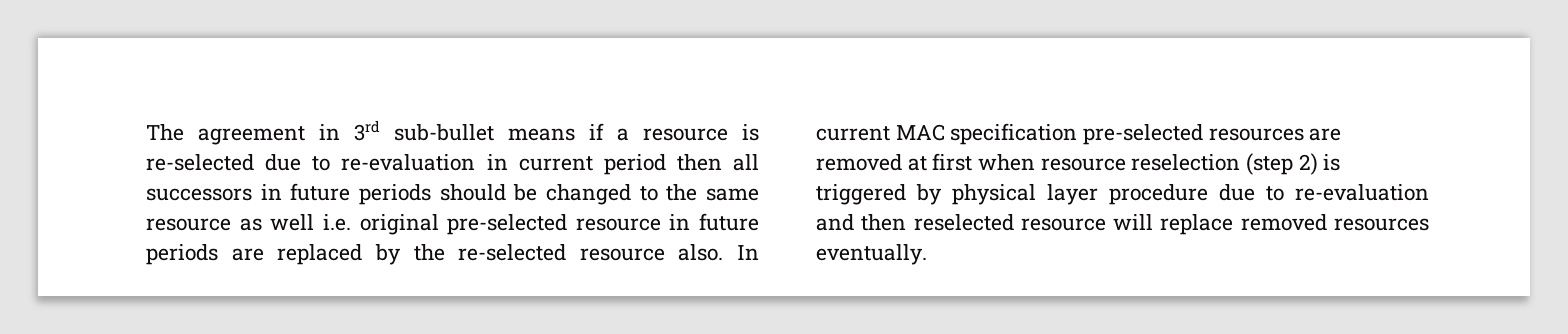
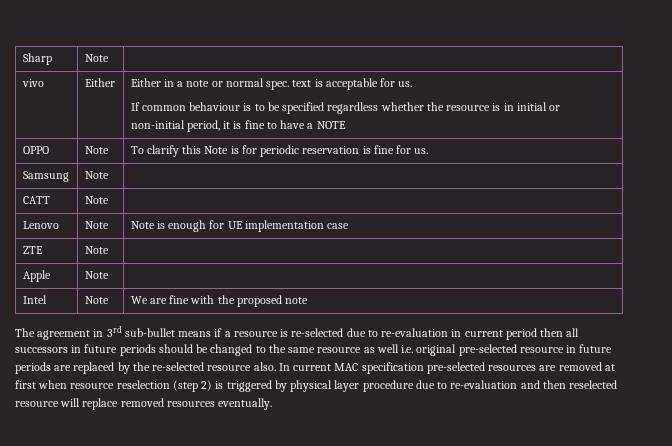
+ Sharp | Note |
+ vivo | Either | Either in a note or normal spec. text is acceptable for us.
+ If common behaviour is to be specified regardless whether the resource is in initial or non-initial period, it is fine to have a NOTE
+ OPPO | Note | To clarify this Note is for periodic reservation is fine for us.
+ Samsung | Note |
+ CATT | Note |
+ Lenovo | Note | Note is enough for UE implementation case
+ ZTE | Note |
+ Apple | Note |
+ Intel | Note | We are fine with the proposed note

